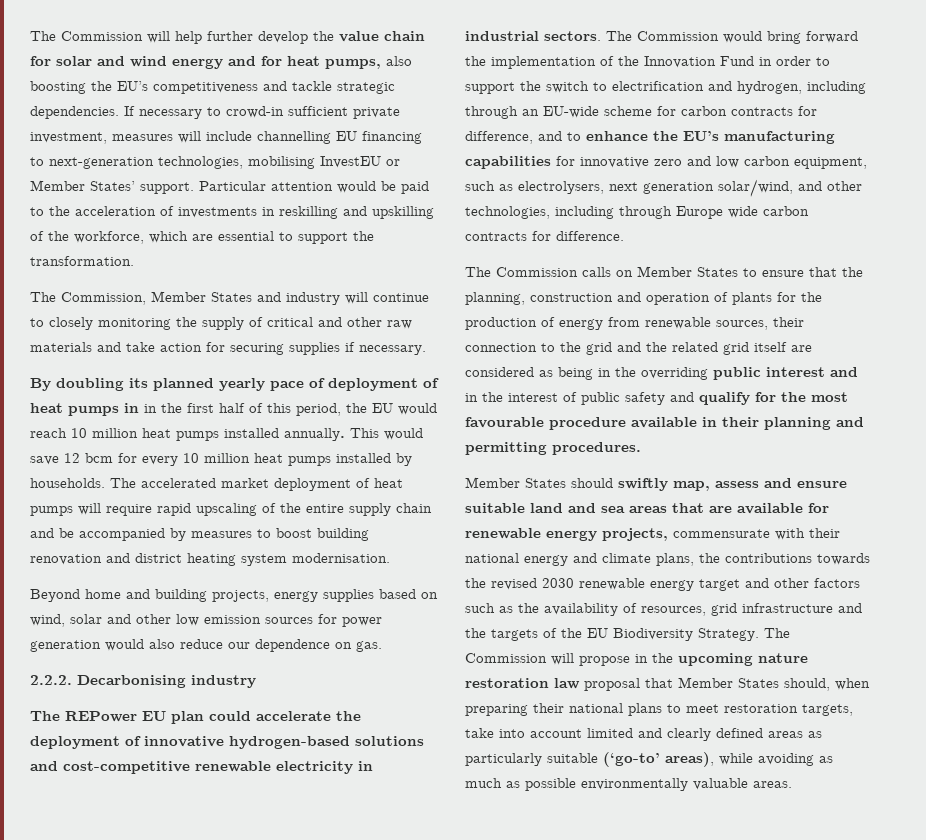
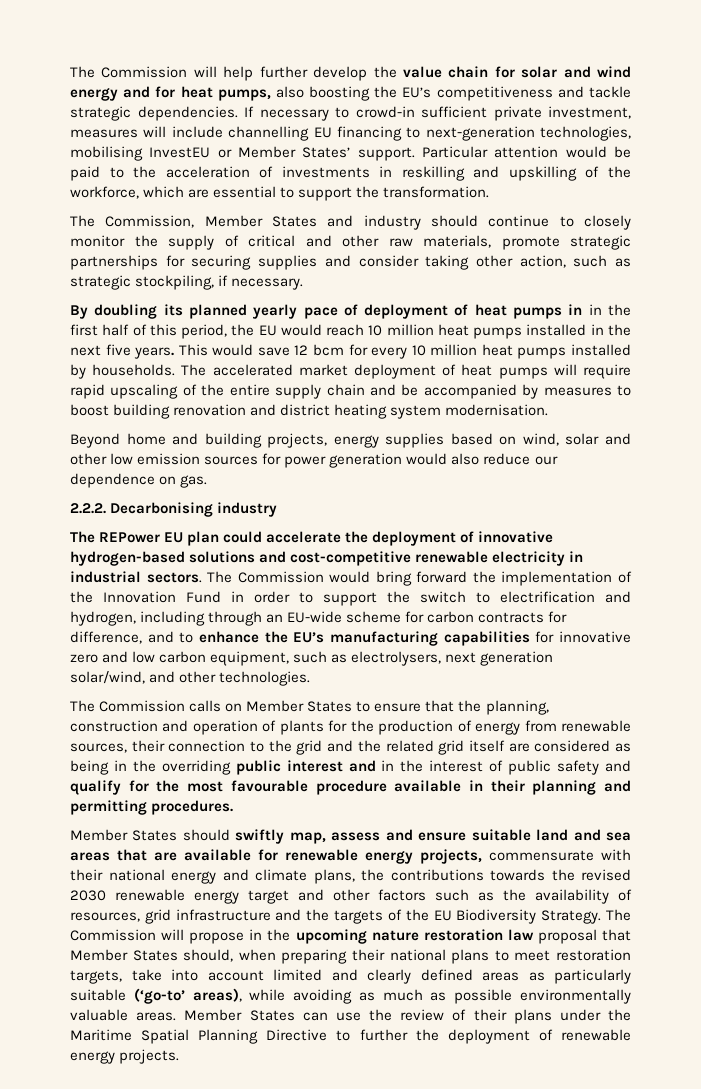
- The Commission, Member States and industry will continue to closely monitoring the supply of critical and other raw materials and take action for securing supplies if necessary.
+ The Commission, Member States and industry should continue to closely monitor the supply of critical and other raw materials, promote strategic partnerships for securing supplies and consider taking other action, such as strategic stockpiling, if necessary.
- By doubling its planned yearly pace of deployment of heat pumps in in the first half of this period, the EU would reach 10 million heat pumps installed annually.
+ By doubling its planned yearly pace of deployment of heat pumps in in the first half of this period, the EU would reach 10 million heat pumps installed in the next five years.
- The Commission would bring forward the implementation of the Innovation Fund in order to support the switch to electrification and hydrogen, including through an EU-wide scheme for carbon contracts for difference, and to enhance the EU’s manufacturing capabilities for innovative zero and low carbon equipment, such as electrolysers, next generation solar/wind, and other technologies, including through Europe wide carbon contracts for difference.
+ The Commission would bring forward the implementation of the Innovation Fund in order to support the switch to electrification and hydrogen, including through an EU-wide scheme for carbon contracts for difference, and to enhance the EU’s manufacturing capabilities for innovative zero and low carbon equipment, such as electrolysers, next generation solar/wind, and other technologies.
+ Member States can use the review of their plans under the Maritime Spatial Planning Directive to further the deployment of renewable energy projects.

